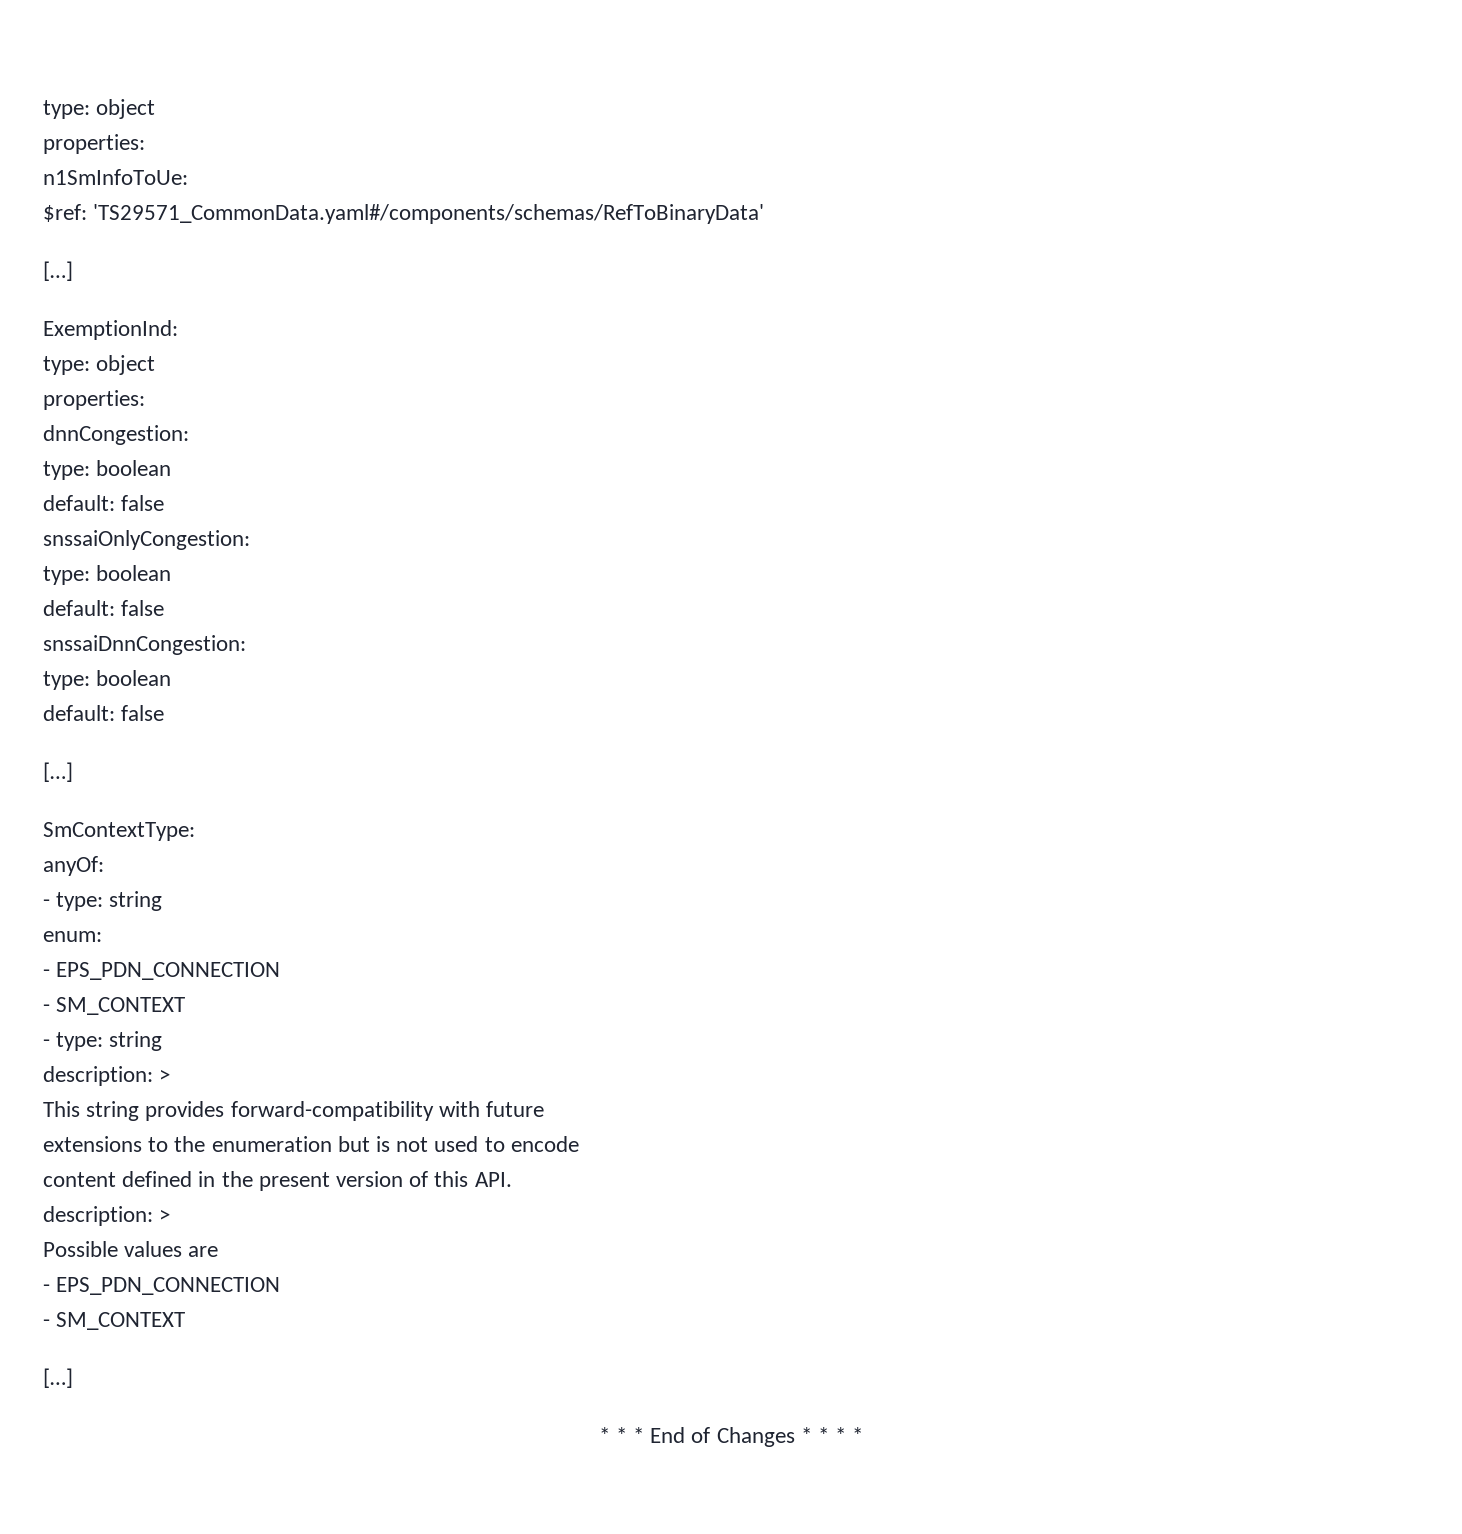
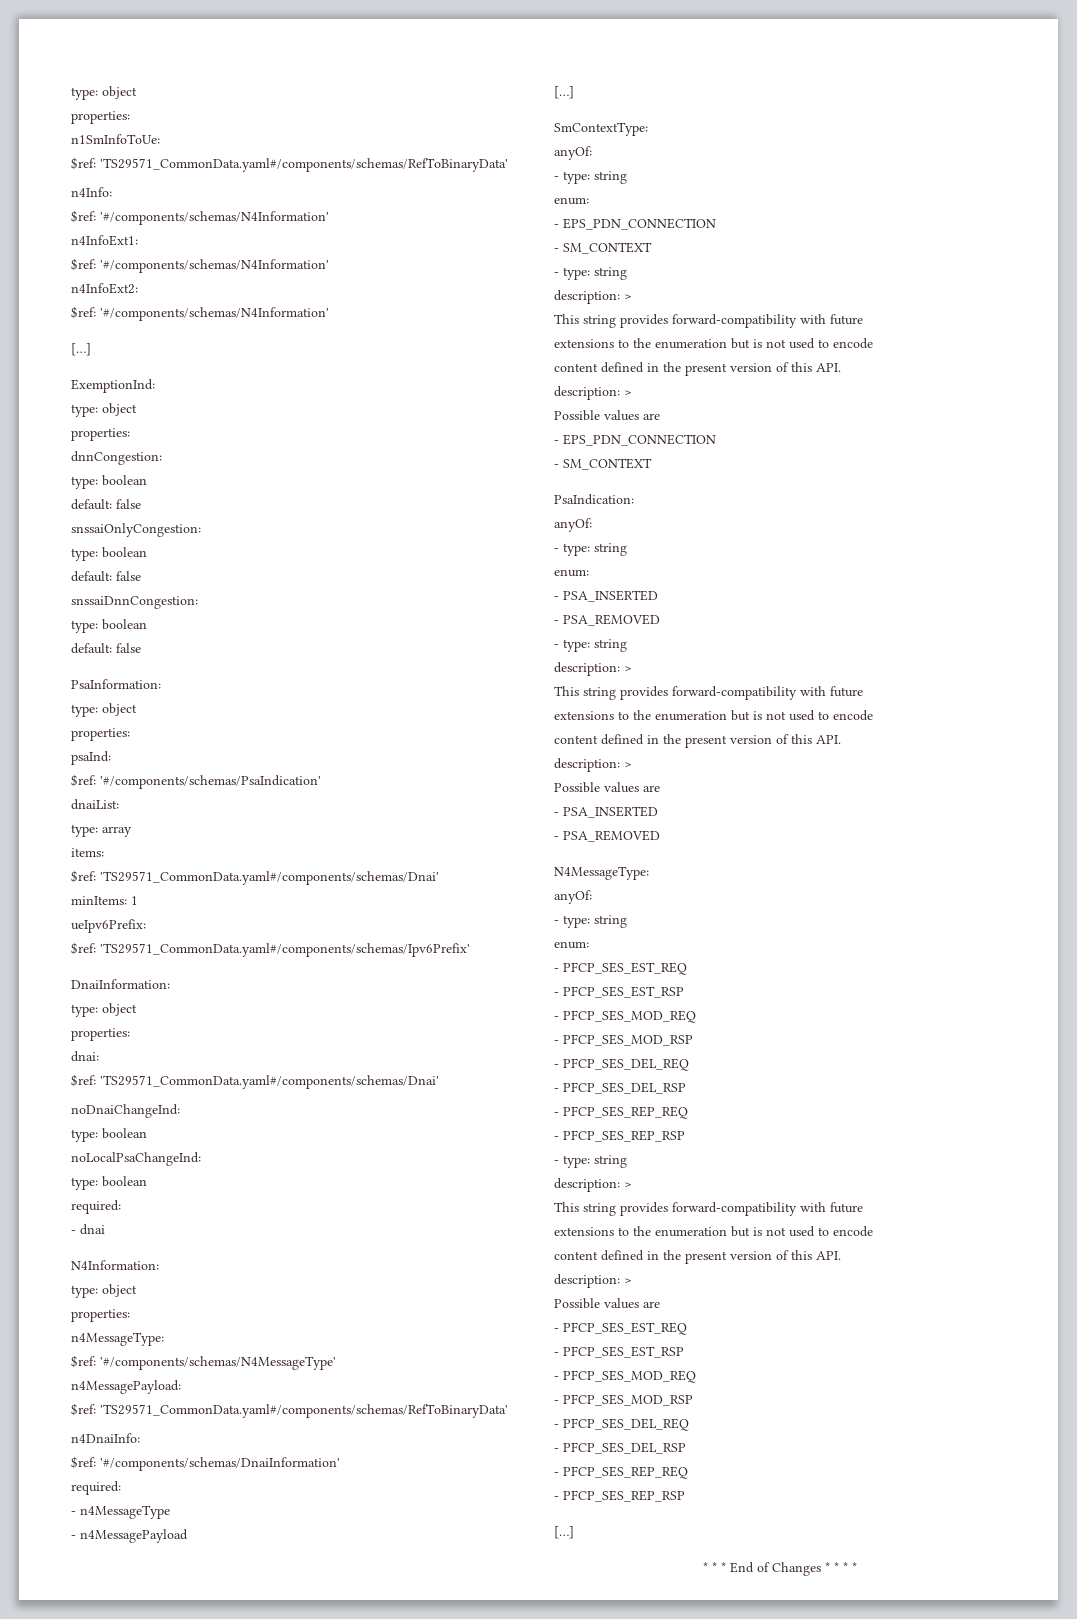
+ n4Info:
+ $ref: '#/components/schemas/N4Information'
+ n4InfoExt1:
+ $ref: '#/components/schemas/N4Information'
+ n4InfoExt2:
+ $ref: '#/components/schemas/N4Information'
+ PsaInformation:
+ type: object
+ properties:
+ psaInd:
+ $ref: '#/components/schemas/PsaIndication'
+ dnaiList:
+ type: array
+ items:
+ $ref: 'TS29571_CommonData.yaml#/components/schemas/Dnai'
+ minItems: 1
+ ueIpv6Prefix:
+ $ref: 'TS29571_CommonData.yaml#/components/schemas/Ipv6Prefix'
+ DnaiInformation:
+ type: object
+ properties:
+ dnai:
+ $ref: 'TS29571_CommonData.yaml#/components/schemas/Dnai'
+ noDnaiChangeInd:
+ type: boolean
+ noLocalPsaChangeInd:
+ type: boolean
+ required:
+ - dnai
+ N4Information:
+ type: object
+ properties:
+ n4MessageType:
+ $ref: '#/components/schemas/N4MessageType'
+ n4MessagePayload:
+ $ref: 'TS29571_CommonData.yaml#/components/schemas/RefToBinaryData'
+ n4DnaiInfo:
+ $ref: '#/components/schemas/DnaiInformation'
+ required:
+ - n4MessageType
+ - n4MessagePayload
+ PsaIndication:
+ anyOf:
+ - type: string
+ enum:
+ - PSA_INSERTED
+ - PSA_REMOVED
+ - type: string
+ description: >
+ This string provides forward-compatibility with future
+ extensions to the enumeration but is not used to encode
+ content defined in the present version of this API.
+ description: >
+ Possible values are
+ - PSA_INSERTED
+ - PSA_REMOVED
+ N4MessageType:
+ anyOf:
+ - type: string
+ enum:
+ - PFCP_SES_EST_REQ
+ - PFCP_SES_EST_RSP
+ - PFCP_SES_MOD_REQ
+ - PFCP_SES_MOD_RSP
+ - PFCP_SES_DEL_REQ
+ - PFCP_SES_DEL_RSP
+ - PFCP_SES_REP_REQ
+ - PFCP_SES_REP_RSP
+ - type: string
+ description: >
+ This string provides forward-compatibility with future
+ extensions to the enumeration but is not used to encode
+ content defined in the present version of this API.
+ description: >
+ Possible values are
+ - PFCP_SES_EST_REQ
+ - PFCP_SES_EST_RSP
+ - PFCP_SES_MOD_REQ
+ - PFCP_SES_MOD_RSP
+ - PFCP_SES_DEL_REQ
+ - PFCP_SES_DEL_RSP
+ - PFCP_SES_REP_REQ
+ - PFCP_SES_REP_RSP

